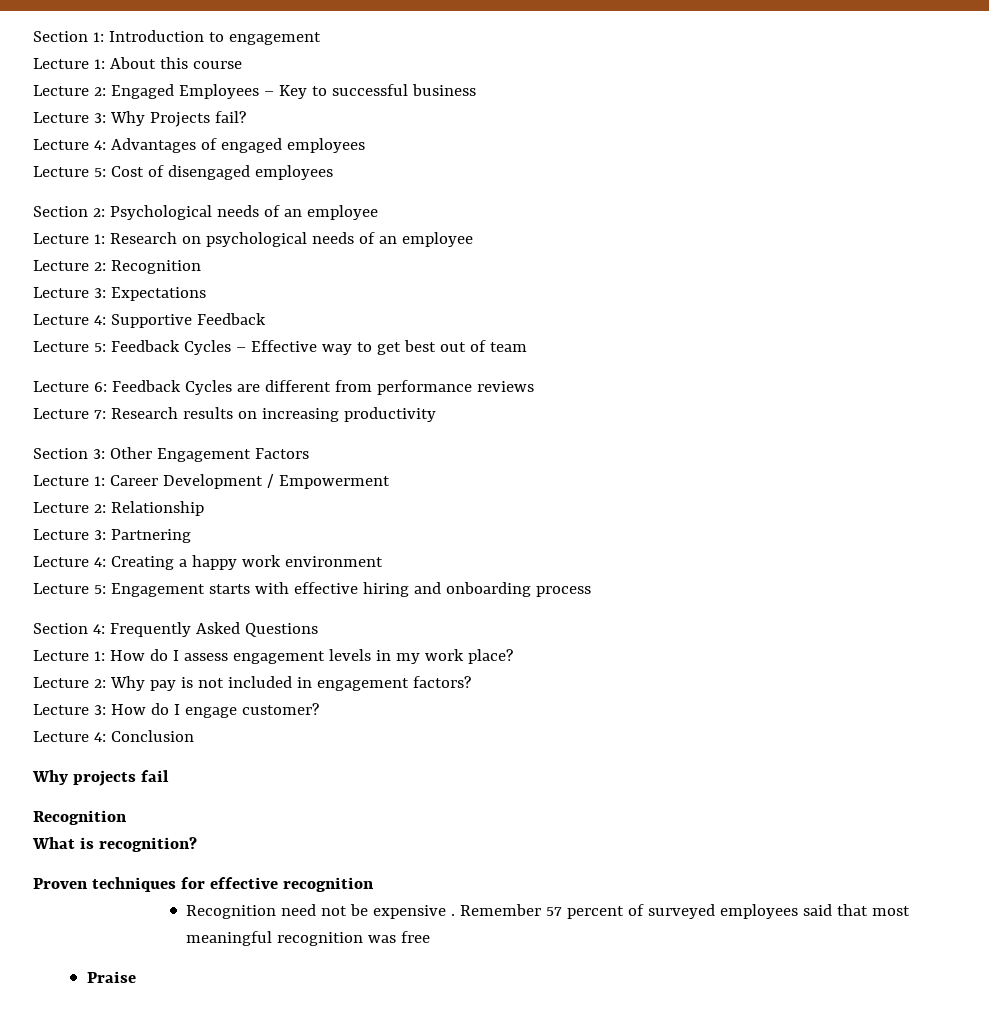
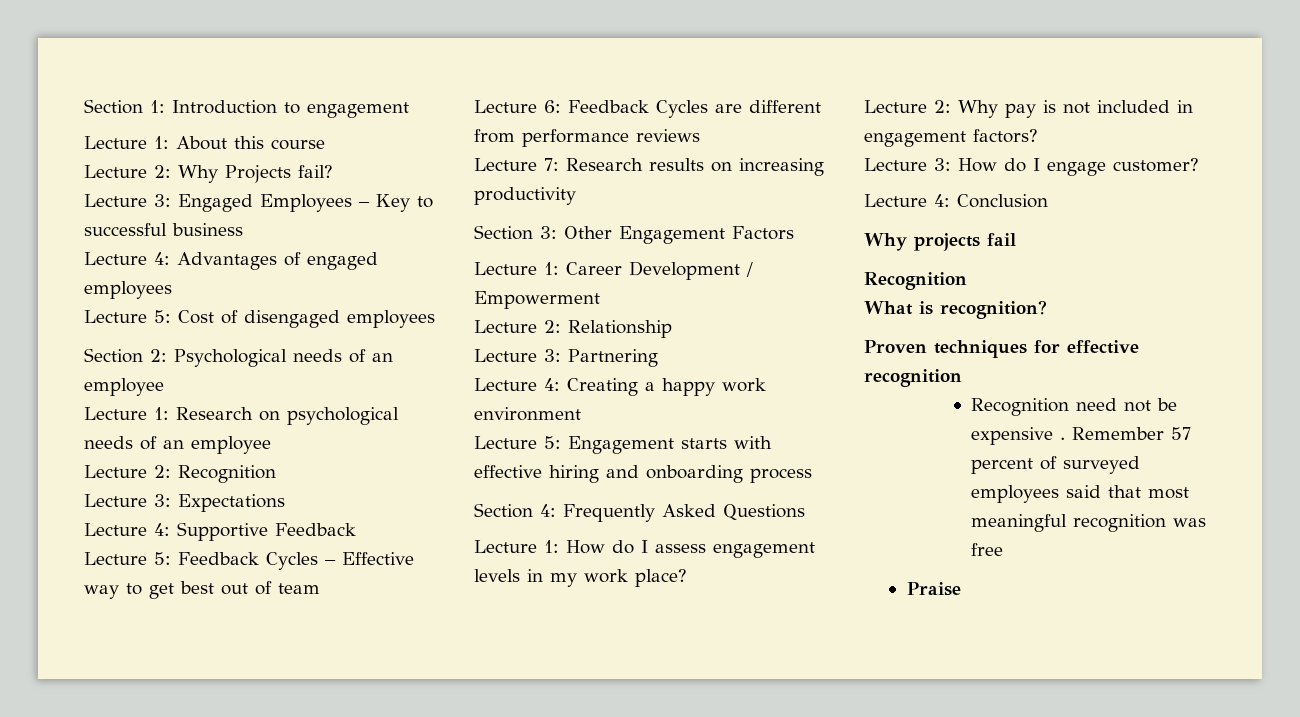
- Lecture 2: Engaged Employees – Key to successful business
+ Lecture 2: Why Projects fail?
+ Lecture 3: Engaged Employees – Key to successful business
- Lecture 3: Why Projects fail?

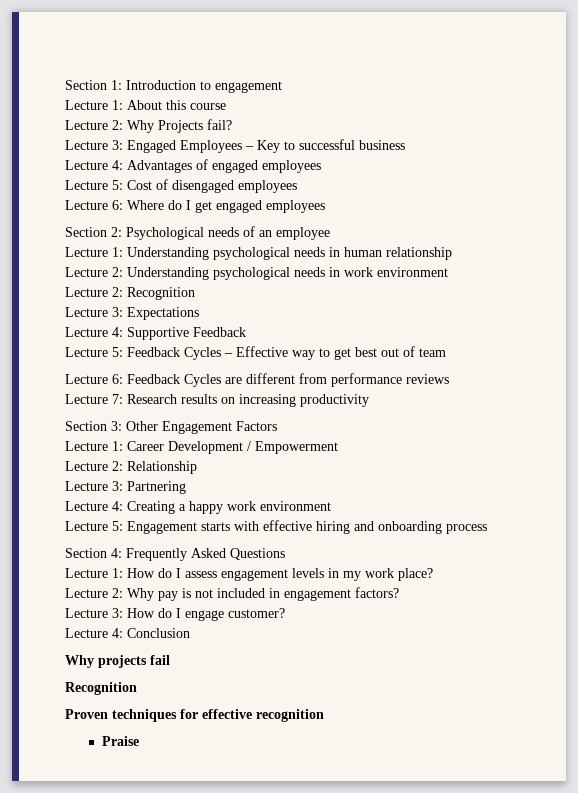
+ Lecture 6: Where do I get engaged employees
- Lecture 1: Research on psychological needs of an employee
+ Lecture 1: Understanding psychological needs in human relationship
+ Lecture 2: Understanding psychological needs in work environment
- What is recognition?
- Recognition need not be expensive . Remember 57 percent of surveyed employees said that most meaningful recognition was free

